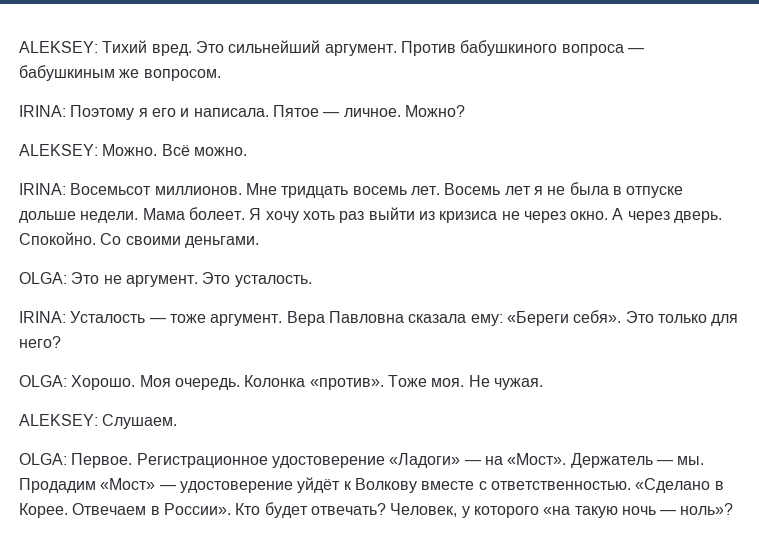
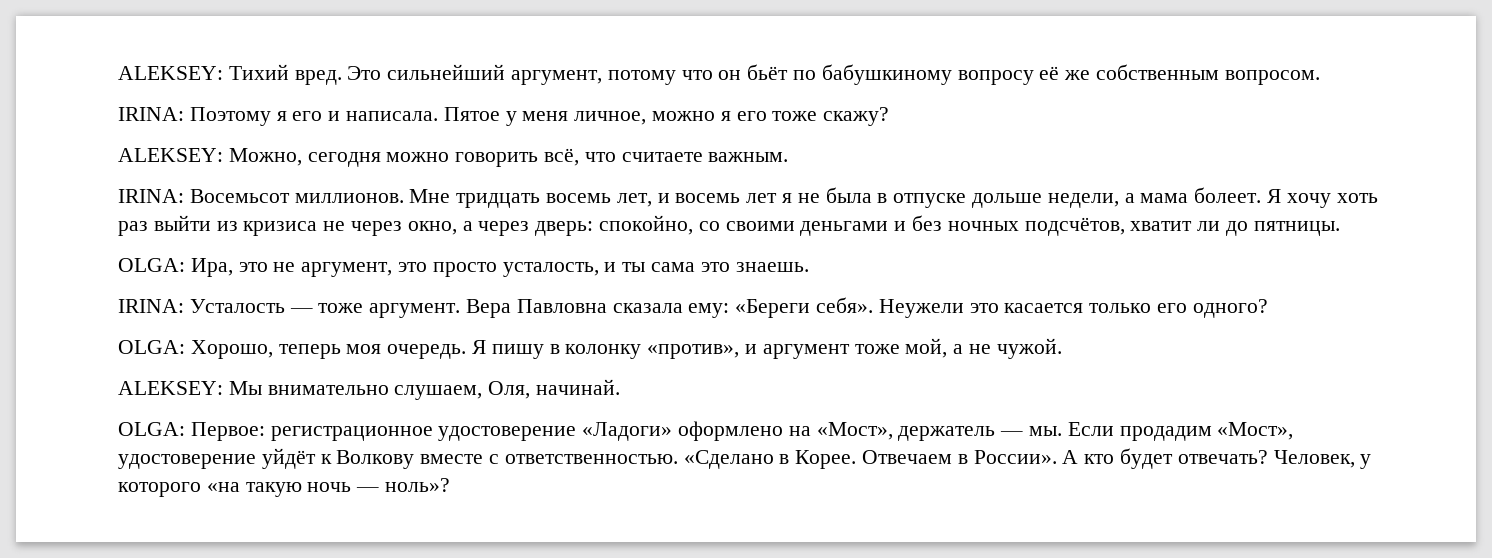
- Это сильнейший аргумент. Против бабушкиного вопроса — бабушкиным же вопросом.
+ Это сильнейший аргумент, потому что он бьёт по бабушкиному вопросу её же собственным вопросом.
- Пятое — личное. Можно?
- ALEKSEY: Можно. Всё можно.
+ Пятое у меня личное, можно я его тоже скажу?
+ ALEKSEY: Можно, сегодня можно говорить всё, что считаете важным.
- Мне тридцать восемь лет. Восемь лет я не была в отпуске дольше недели. Мама болеет.
+ Мне тридцать восемь лет, и восемь лет я не была в отпуске дольше недели, а мама болеет.
- Я хочу хоть раз выйти из кризиса не через окно. А через дверь. Спокойно. Со своими деньгами.
- OLGA: Это не аргумент. Это усталость.
+ Я хочу хоть раз выйти из кризиса не через окно, а через дверь: спокойно, со своими деньгами и без ночных подсчётов, хватит ли до пятницы.
+ OLGA: Ира, это не аргумент, это просто усталость, и ты сама это знаешь.
- Это только для него?
- OLGA: Хорошо. Моя очередь. Колонка «против». Тоже моя. Не чужая.
- ALEKSEY: Слушаем.
- OLGA: Первое. Регистрационное удостоверение «Ладоги» — на «Мост». Держатель — мы. Продадим «Мост» — удостоверение уйдёт к Волкову вместе с ответственностью.
+ Неужели это касается только его одного?
+ OLGA: Хорошо, теперь моя очередь. Я пишу в колонку «против», и аргумент тоже мой, а не чужой.
+ ALEKSEY: Мы внимательно слушаем, Оля, начинай.
+ OLGA: Первое: регистрационное удостоверение «Ладоги» оформлено на «Мост», держатель — мы. Если продадим «Мост», удостоверение уйдёт к Волкову вместе с ответственностью.
- Кто будет отвечать?
+ А кто будет отвечать?

